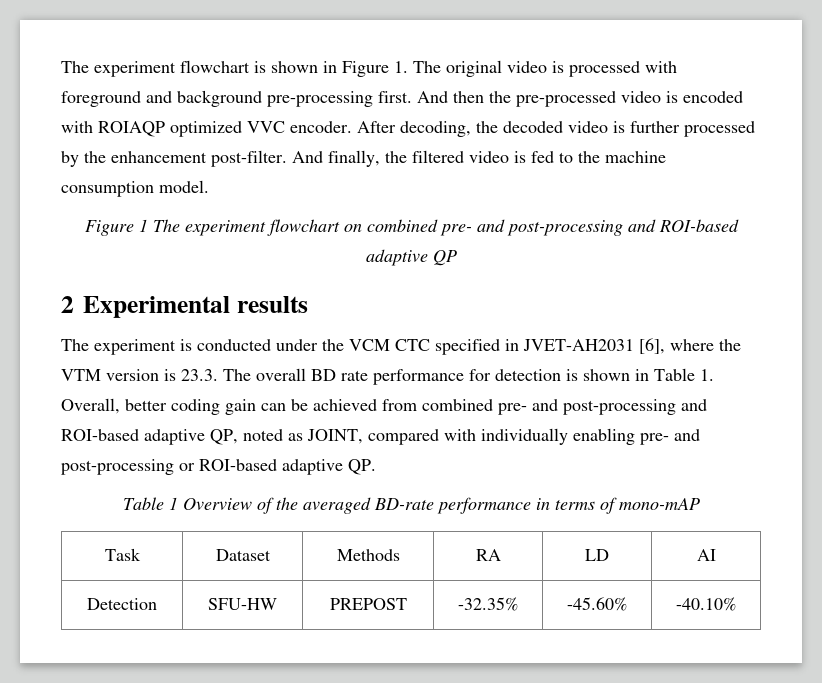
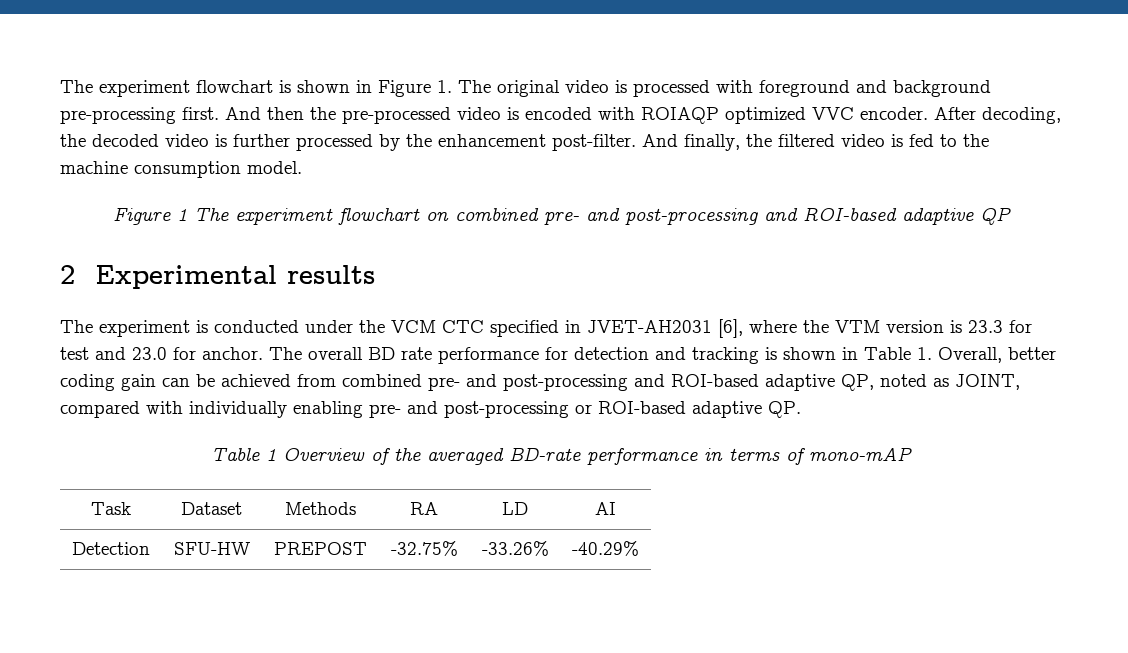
- The experiment is conducted under the VCM CTC specified in JVET-AH2031 [6], where the VTM version is 23.3. The overall BD rate performance for detection is shown in Table 1. Overall, better coding gain can be achieved from combined pre- and post-processing and ROI-based adaptive QP, noted as JOINT, compared with individually enabling pre- and post-processing or ROI-based adaptive QP.
+ The experiment is conducted under the VCM CTC specified in JVET-AH2031 [6], where the VTM version is 23.3 for test and 23.0 for anchor. The overall BD rate performance for detection and tracking is shown in Table 1. Overall, better coding gain can be achieved from combined pre- and post-processing and ROI-based adaptive QP, noted as JOINT, compared with individually enabling pre- and post-processing or ROI-based adaptive QP.
- Detection | SFU-HW | PREPOST | -32.35% | -45.60% | -40.10%
+ Detection | SFU-HW | PREPOST | -32.75% | -33.26% | -40.29%

